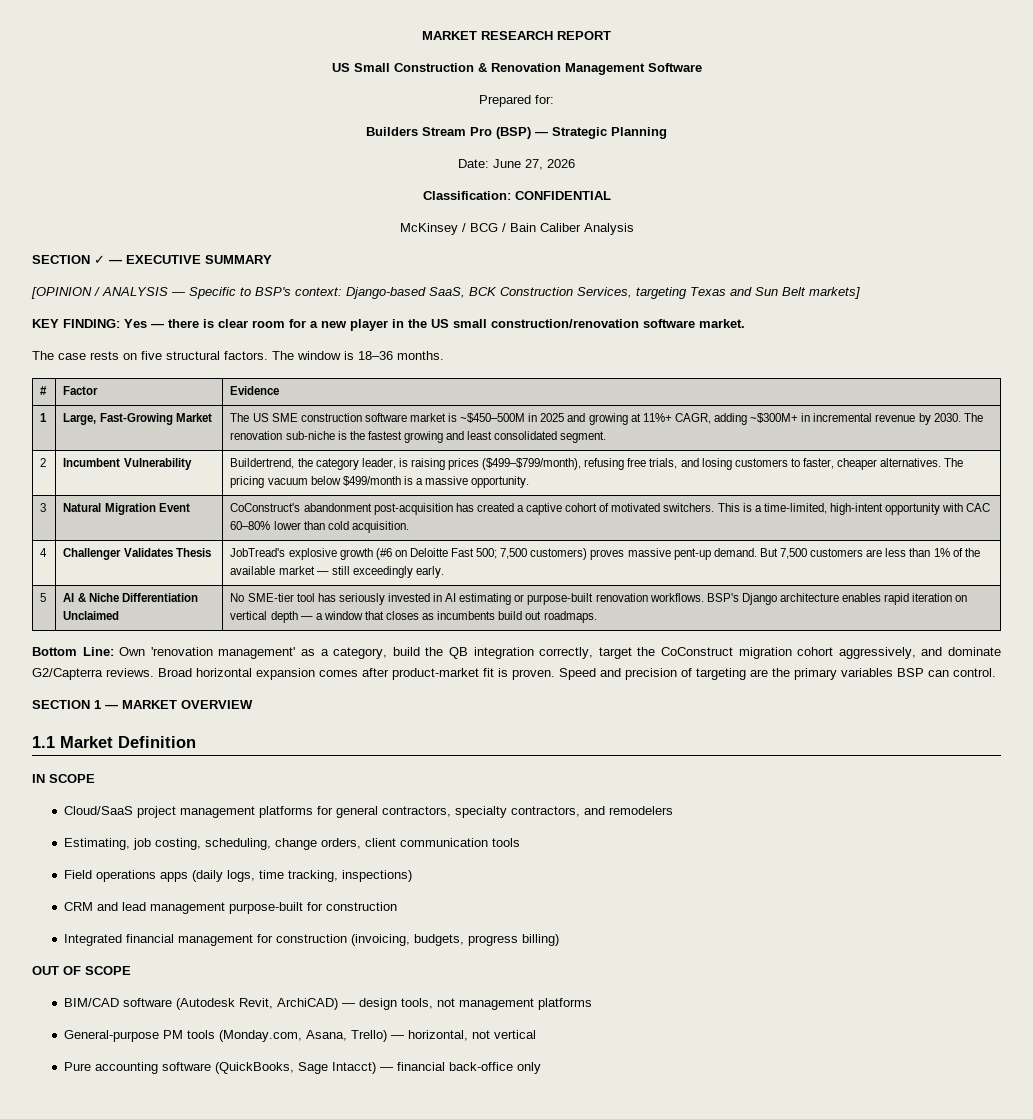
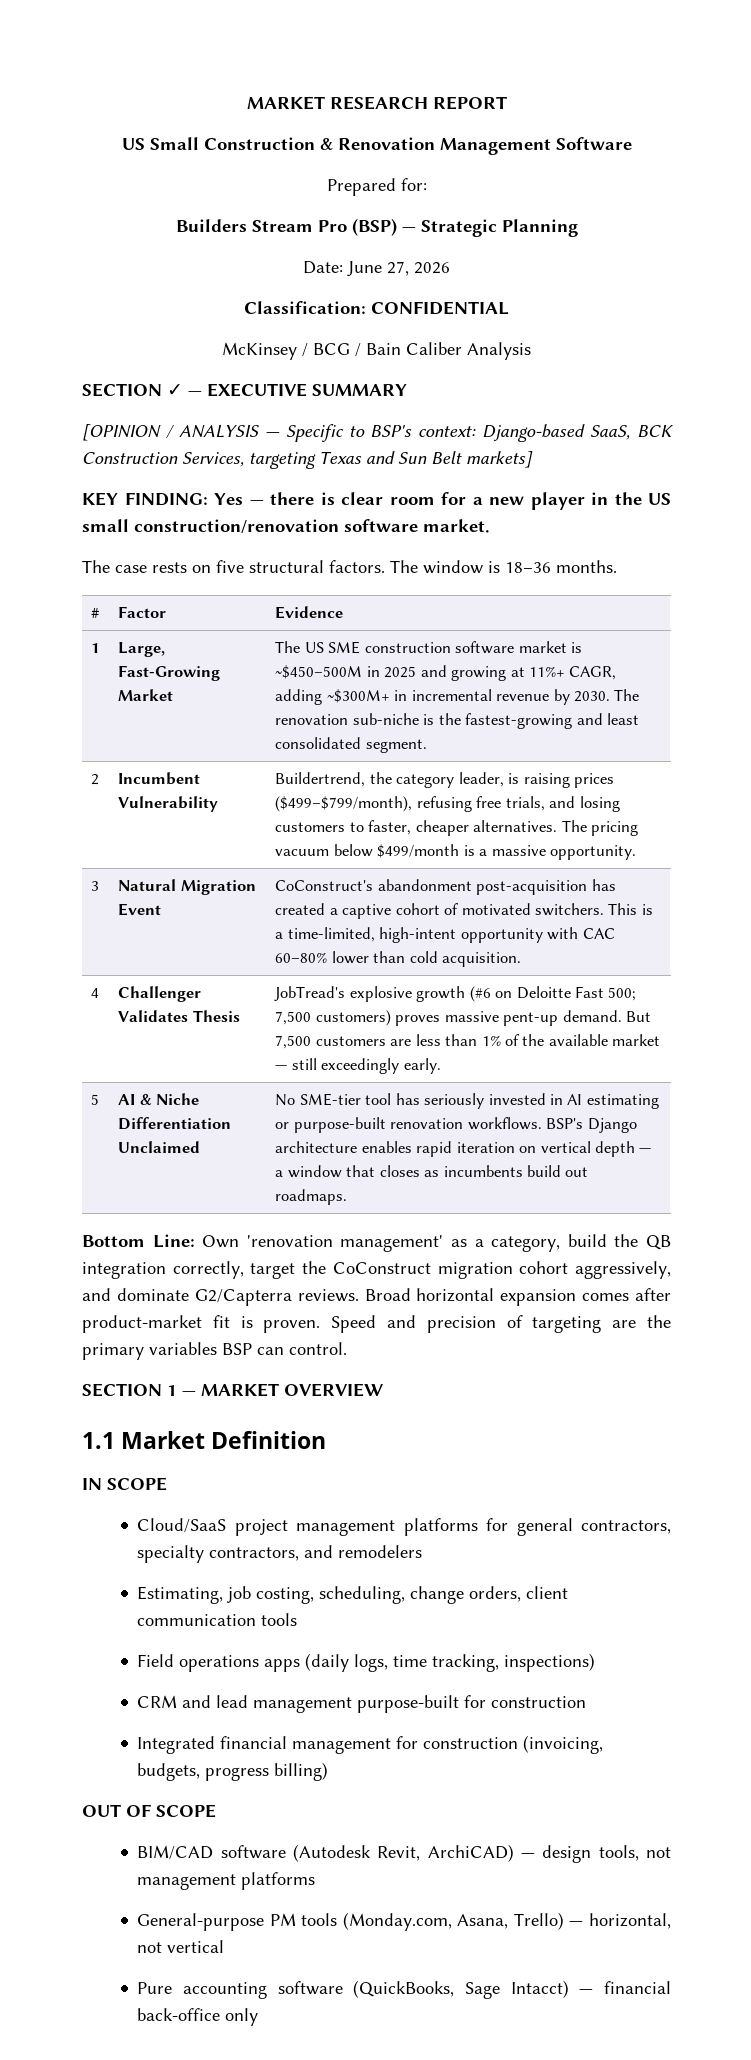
- 1 | Large, Fast-Growing Market | The US SME construction software market is ~$450–500M in 2025 and growing at 11%+ CAGR, adding ~$300M+ in incremental revenue by 2030. The renovation sub-niche is the fastest growing and least consolidated segment.
+ 1 | Large, Fast-Growing Market | The US SME construction software market is ~$450–500M in 2025 and growing at 11%+ CAGR, adding ~$300M+ in incremental revenue by 2030. The renovation sub-niche is the fastest-growing and least consolidated segment.

